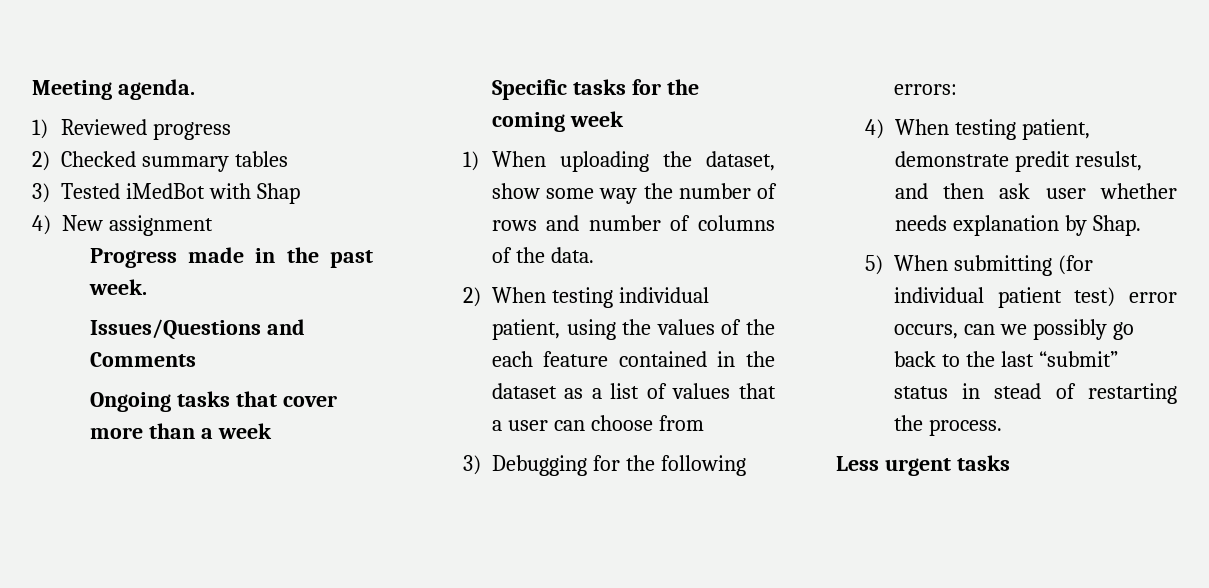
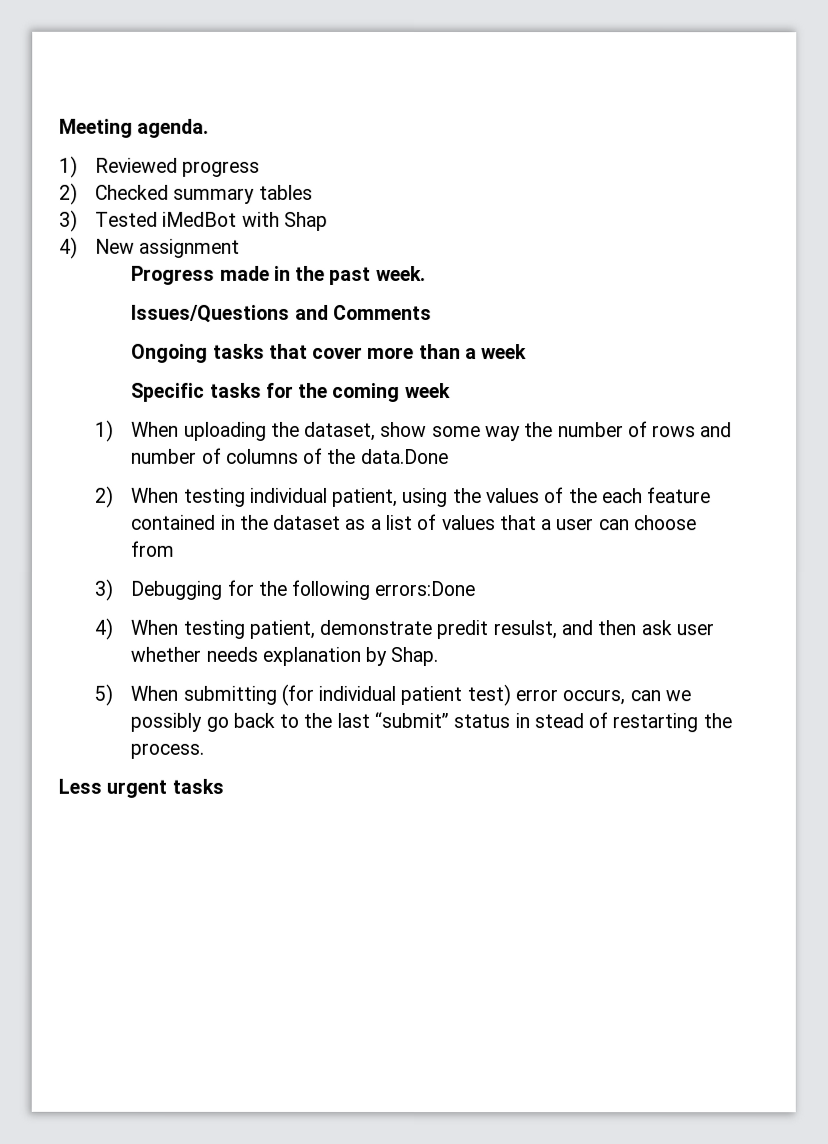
- 1) When uploading the dataset, show some way the number of rows and number of columns of the data.
+ 1) When uploading the dataset, show some way the number of rows and number of columns of the data.Done
- 3) Debugging for the following errors:
+ 3) Debugging for the following errors:Done

